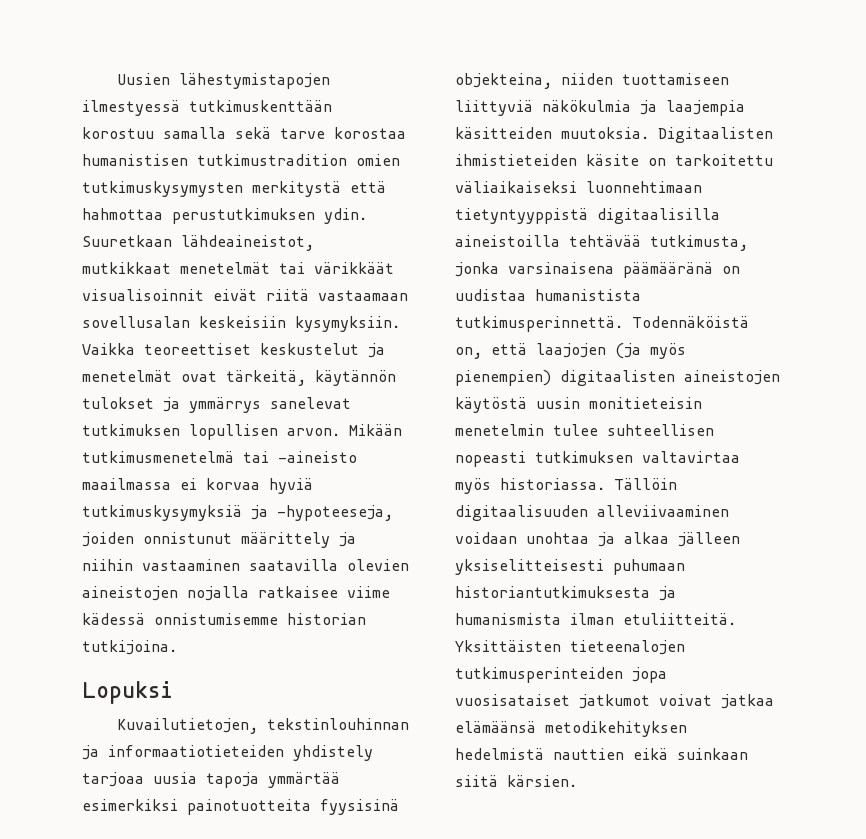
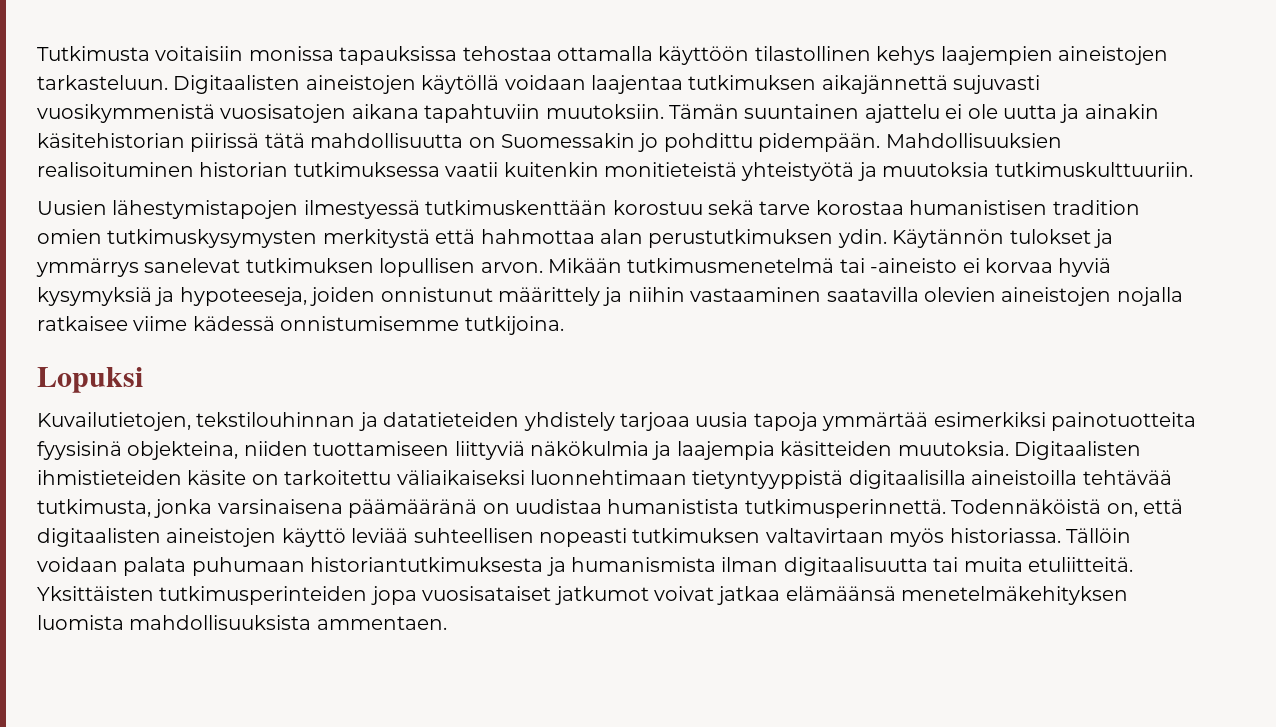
+ Tutkimusta voitaisiin monissa tapauksissa tehostaa ottamalla käyttöön tilastollinen kehys laajempien aineistojen tarkasteluun. Digitaalisten aineistojen käytöllä voidaan laajentaa tutkimuksen aikajännettä sujuvasti vuosikymmenistä vuosisatojen aikana tapahtuviin muutoksiin. Tämän suuntainen ajattelu ei ole uutta ja ainakin käsitehistorian piirissä tätä mahdollisuutta on Suomessakin jo pohdittu pidempään. Mahdollisuuksien realisoituminen historian tutkimuksessa vaatii kuitenkin monitieteistä yhteistyötä ja muutoksia tutkimuskulttuuriin.
- Uusien lähestymistapojen ilmestyessä tutkimuskenttään korostuu samalla sekä tarve korostaa humanistisen tutkimustradition omien tutkimuskysymysten merkitystä että hahmottaa perustutkimuksen ydin.
+ Uusien lähestymistapojen ilmestyessä tutkimuskenttään korostuu sekä tarve korostaa humanistisen tradition omien tutkimuskysymysten merkitystä että hahmottaa alan perustutkimuksen ydin.
- Suuretkaan lähdeaineistot, mutkikkaat menetelmät tai värikkäät visualisoinnit eivät riitä vastaamaan sovellusalan keskeisiin kysymyksiin. Vaikka teoreettiset keskustelut ja menetelmät ovat tärkeitä, käytännön tulokset ja ymmärrys sanelevat tutkimuksen lopullisen arvon.
+ Käytännön tulokset ja ymmärrys sanelevat tutkimuksen lopullisen arvon.
- Mikään tutkimusmenetelmä tai -aineisto maailmassa ei korvaa hyviä tutkimuskysymyksiä ja -hypoteeseja, joiden onnistunut määrittely ja niihin vastaaminen saatavilla olevien aineistojen nojalla ratkaisee viime kädessä onnistumisemme historian tutkijoina.
+ Mikään tutkimusmenetelmä tai -aineisto ei korvaa hyviä kysymyksiä ja hypoteeseja, joiden onnistunut määrittely ja niihin vastaaminen saatavilla olevien aineistojen nojalla ratkaisee viime kädessä onnistumisemme tutkijoina.
- Kuvailutietojen, tekstinlouhinnan ja informaatiotieteiden yhdistely tarjoaa uusia tapoja ymmärtää esimerkiksi painotuotteita fyysisinä objekteina, niiden tuottamiseen liittyviä näkökulmia ja laajempia käsitteiden muutoksia.
+ Kuvailutietojen, tekstilouhinnan ja datatieteiden yhdistely tarjoaa uusia tapoja ymmärtää esimerkiksi painotuotteita fyysisinä objekteina, niiden tuottamiseen liittyviä näkökulmia ja laajempia käsitteiden muutoksia.
- Todennäköistä on, että laajojen (ja myös pienempien) digitaalisten aineistojen käytöstä uusin monitieteisin menetelmin tulee suhteellisen nopeasti tutkimuksen valtavirtaa myös historiassa.
+ Todennäköistä on, että digitaalisten aineistojen käyttö leviää suhteellisen nopeasti tutkimuksen valtavirtaan myös historiassa.
- Tällöin digitaalisuuden alleviivaaminen voidaan unohtaa ja alkaa jälleen yksiselitteisesti puhumaan historiantutkimuksesta ja humanismista ilman etuliitteitä.
+ Tällöin voidaan palata puhumaan historiantutkimuksesta ja humanismista ilman digitaalisuutta tai muita etuliitteitä.
- Yksittäisten tieteenalojen tutkimusperinteiden jopa vuosisataiset jatkumot voivat jatkaa elämäänsä metodikehityksen hedelmistä nauttien eikä suinkaan siitä kärsien.
+ Yksittäisten tutkimusperinteiden jopa vuosisataiset jatkumot voivat jatkaa elämäänsä menetelmäkehityksen luomista mahdollisuuksista ammentaen.

